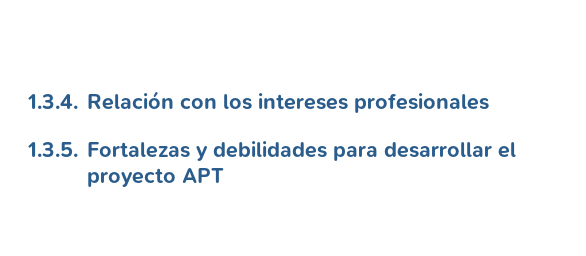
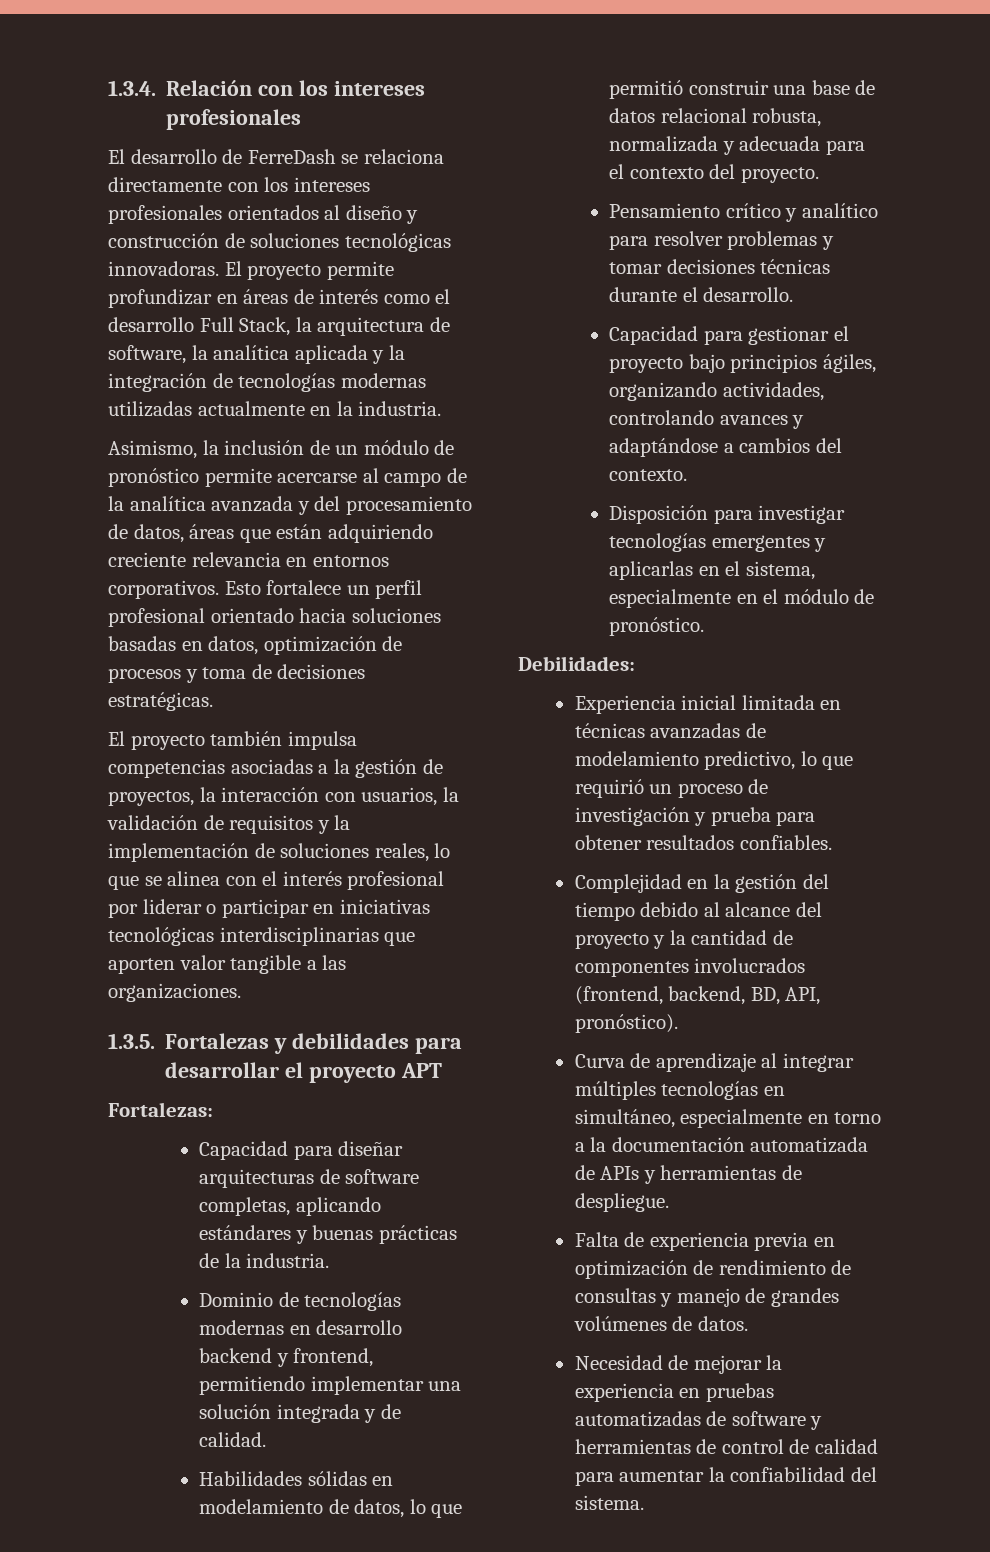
+ El desarrollo de FerreDash se relaciona directamente con los intereses profesionales orientados al diseño y construcción de soluciones tecnológicas innovadoras. El proyecto permite profundizar en áreas de interés como el desarrollo Full Stack, la arquitectura de software, la analítica aplicada y la integración de tecnologías modernas utilizadas actualmente en la industria.
+ Asimismo, la inclusión de un módulo de pronóstico permite acercarse al campo de la analítica avanzada y del procesamiento de datos, áreas que están adquiriendo creciente relevancia en entornos corporativos. Esto fortalece un perfil profesional orientado hacia soluciones basadas en datos, optimización de procesos y toma de decisiones estratégicas.
+ El proyecto también impulsa competencias asociadas a la gestión de proyectos, la interacción con usuarios, la validación de requisitos y la implementación de soluciones reales, lo que se alinea con el interés profesional por liderar o participar en iniciativas tecnológicas interdisciplinarias que aporten valor tangible a las organizaciones.
+ Fortalezas:
+ Capacidad para diseñar arquitecturas de software completas, aplicando estándares y buenas prácticas de la industria.
+ Dominio de tecnologías modernas en desarrollo backend y frontend, permitiendo implementar una solución integrada y de calidad.
+ Habilidades sólidas en modelamiento de datos, lo que permitió construir una base de datos relacional robusta, normalizada y adecuada para el contexto del proyecto.
+ Pensamiento crítico y analítico para resolver problemas y tomar decisiones técnicas durante el desarrollo.
+ Capacidad para gestionar el proyecto bajo principios ágiles, organizando actividades, controlando avances y adaptándose a cambios del contexto.
+ Disposición para investigar tecnologías emergentes y aplicarlas en el sistema, especialmente en el módulo de pronóstico.
+ Debilidades:
+ Experiencia inicial limitada en técnicas avanzadas de modelamiento predictivo, lo que requirió un proceso de investigación y prueba para obtener resultados confiables.
+ Complejidad en la gestión del tiempo debido al alcance del proyecto y la cantidad de componentes involucrados (frontend, backend, BD, API, pronóstico).
+ Curva de aprendizaje al integrar múltiples tecnologías en simultáneo, especialmente en torno a la documentación automatizada de APIs y herramientas de despliegue.
+ Falta de experiencia previa en optimización de rendimiento de consultas y manejo de grandes volúmenes de datos.
+ Necesidad de mejorar la experiencia en pruebas automatizadas de software y herramientas de control de calidad para aumentar la confiabilidad del sistema.

